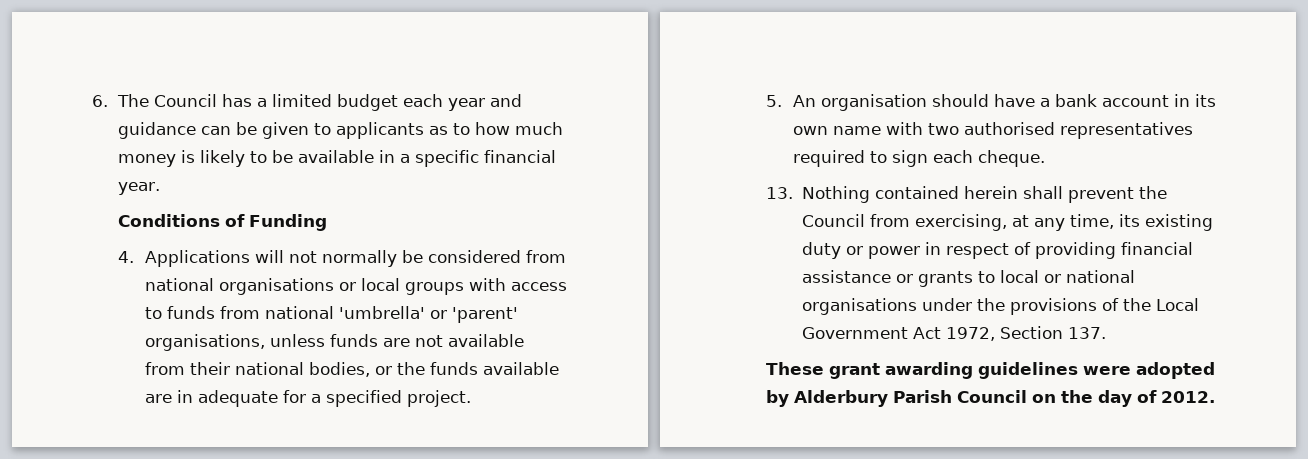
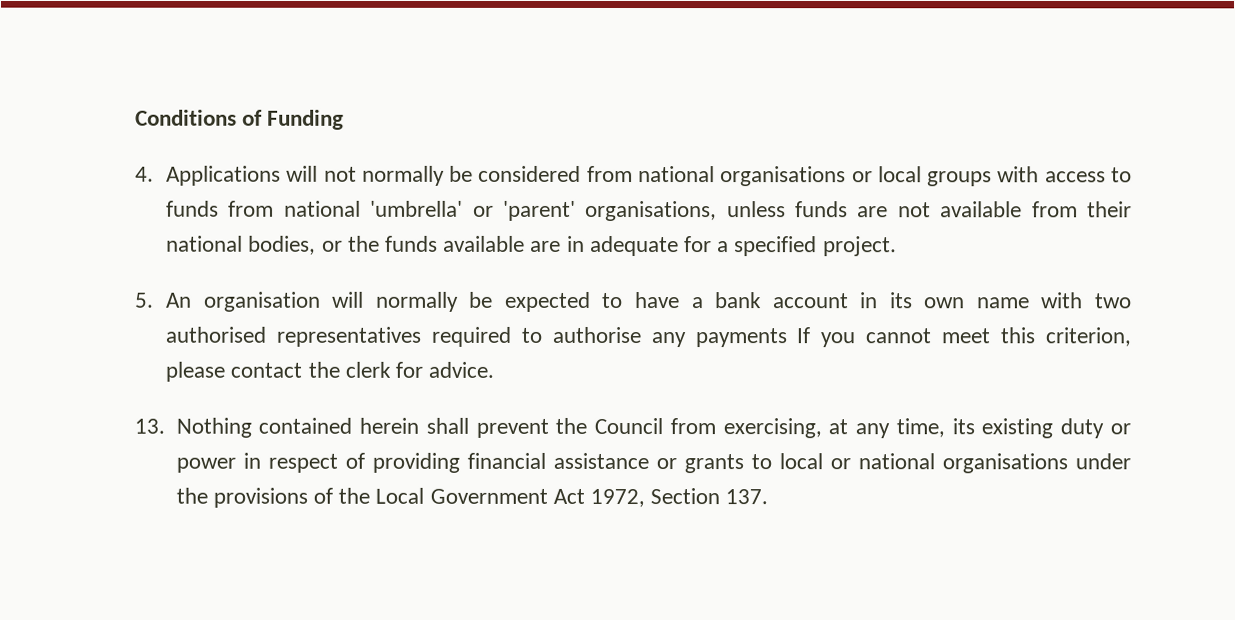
- 6. The Council has a limited budget each year and guidance can be given to applicants as to how much money is likely to be available in a specific financial year.
- 5. An organisation should have a bank account in its own name with two authorised representatives required to sign each cheque.
+ 5. An organisation will normally be expected to have a bank account in its own name with two authorised representatives required to authorise any payments If you cannot meet this criterion, please contact the clerk for advice.
- These grant awarding guidelines were adopted by Alderbury Parish Council on the day of 2012.

